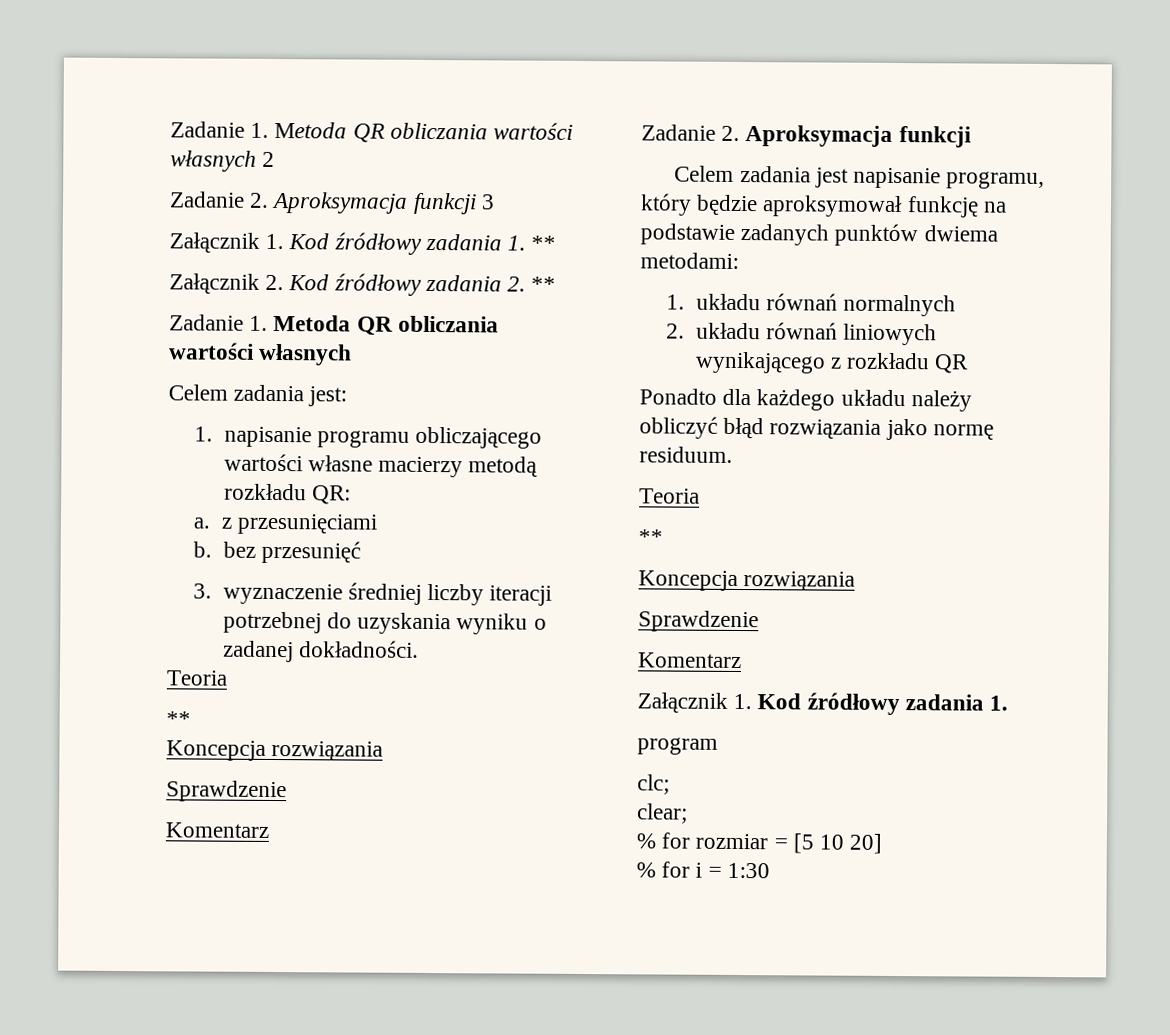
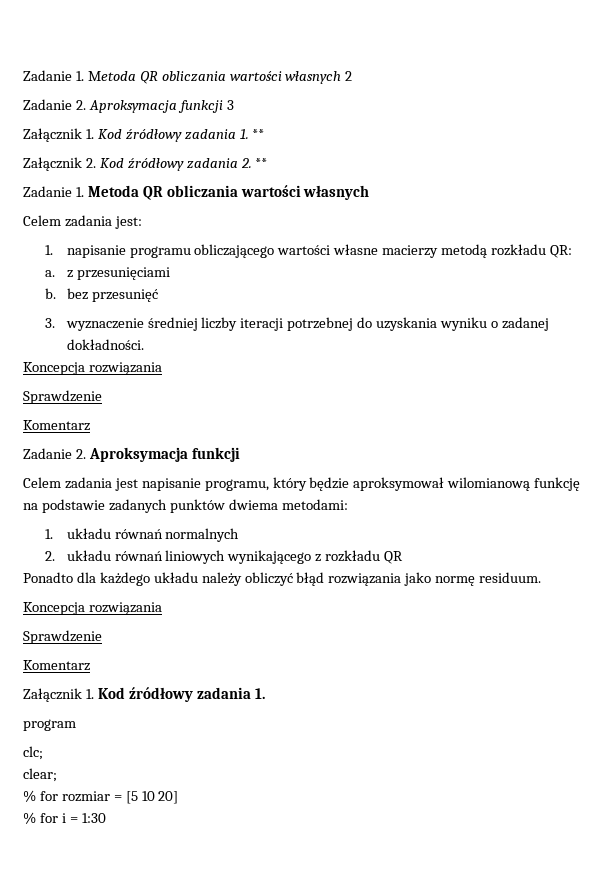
  3. wyznaczenie średniej liczby iteracji potrzebnej do uzyskania wyniku o zadanej dokładności.
- Teoria
- **
- Celem zadania jest napisanie programu, który będzie aproksymował funkcję na podstawie zadanych punktów dwiema metodami:
+ Celem zadania jest napisanie programu, który będzie aproksymował wilomianową funkcję na podstawie zadanych punktów dwiema metodami:
  Ponadto dla każdego układu należy obliczyć błąd rozwiązania jako normę residuum.
- Teoria
- **

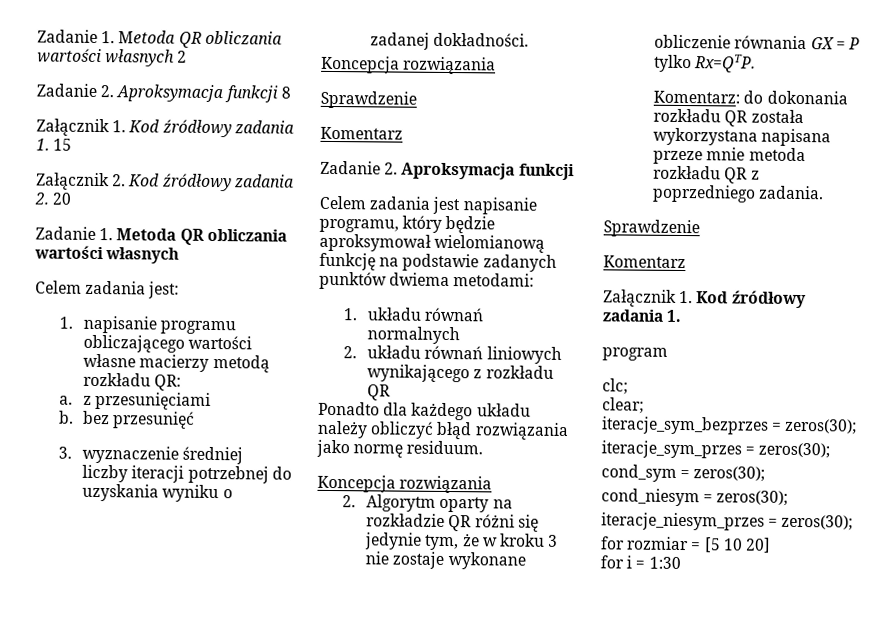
- Zadanie 2. Aproksymacja funkcji 3
- Załącznik 1. Kod źródłowy zadania 1. **
+ Zadanie 2. Aproksymacja funkcji 8
+ Załącznik 1. Kod źródłowy zadania 1. 15
- Załącznik 2. Kod źródłowy zadania 2. **
+ Załącznik 2. Kod źródłowy zadania 2. 20
- Celem zadania jest napisanie programu, który będzie aproksymował wilomianową funkcję na podstawie zadanych punktów dwiema metodami:
+ Celem zadania jest napisanie programu, który będzie aproksymował wielomianową funkcję na podstawie zadanych punktów dwiema metodami:
+ 2. Algorytm oparty na rozkładzie QR różni się jedynie tym, że w kroku 3 nie zostaje wykonane obliczenie równania GX = P tylko Rx=QTP.
+ Komentarz: do dokonania rozkładu QR została wykorzystana napisana przeze mnie metoda rozkładu QR z poprzedniego zadania.
- % for rozmiar = [5 10 20]
+ iteracje_sym_bezprzes = zeros(30);
+ iteracje_sym_przes = zeros(30);
+ cond_sym = zeros(30);
+ cond_niesym = zeros(30);
+ iteracje_niesym_przes = zeros(30);
+ for rozmiar = [5 10 20]
- % for i = 1:30
+ for i = 1:30

